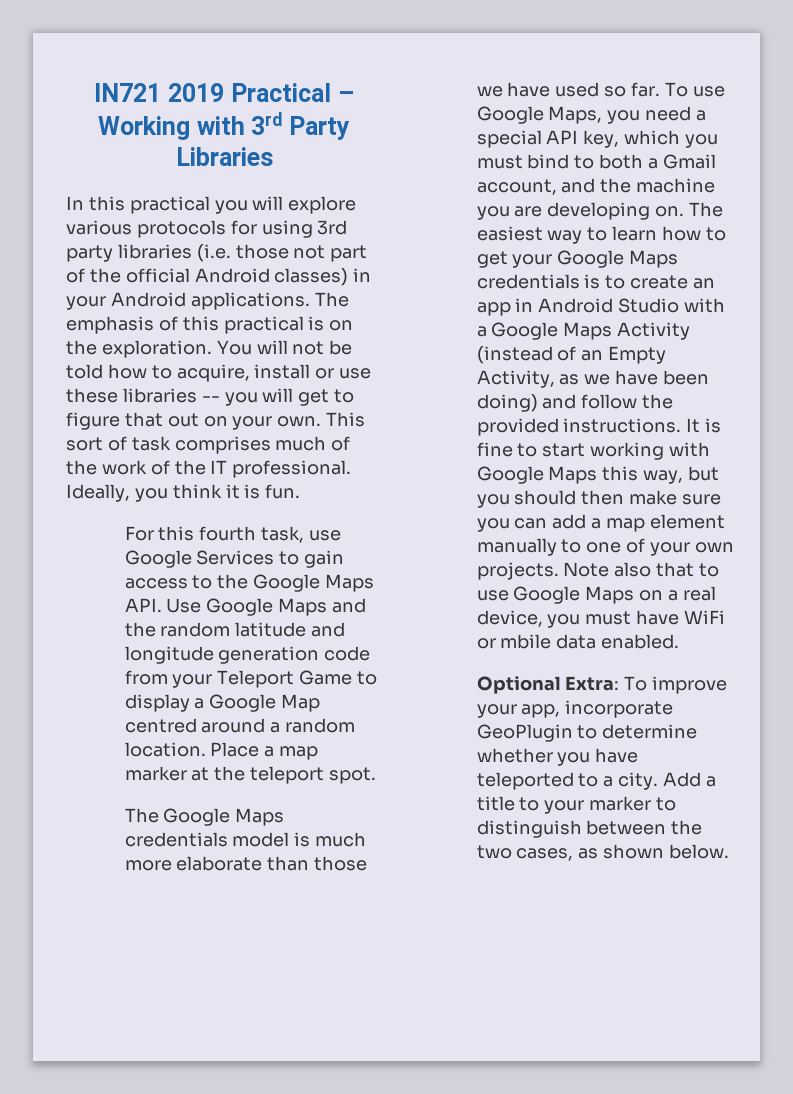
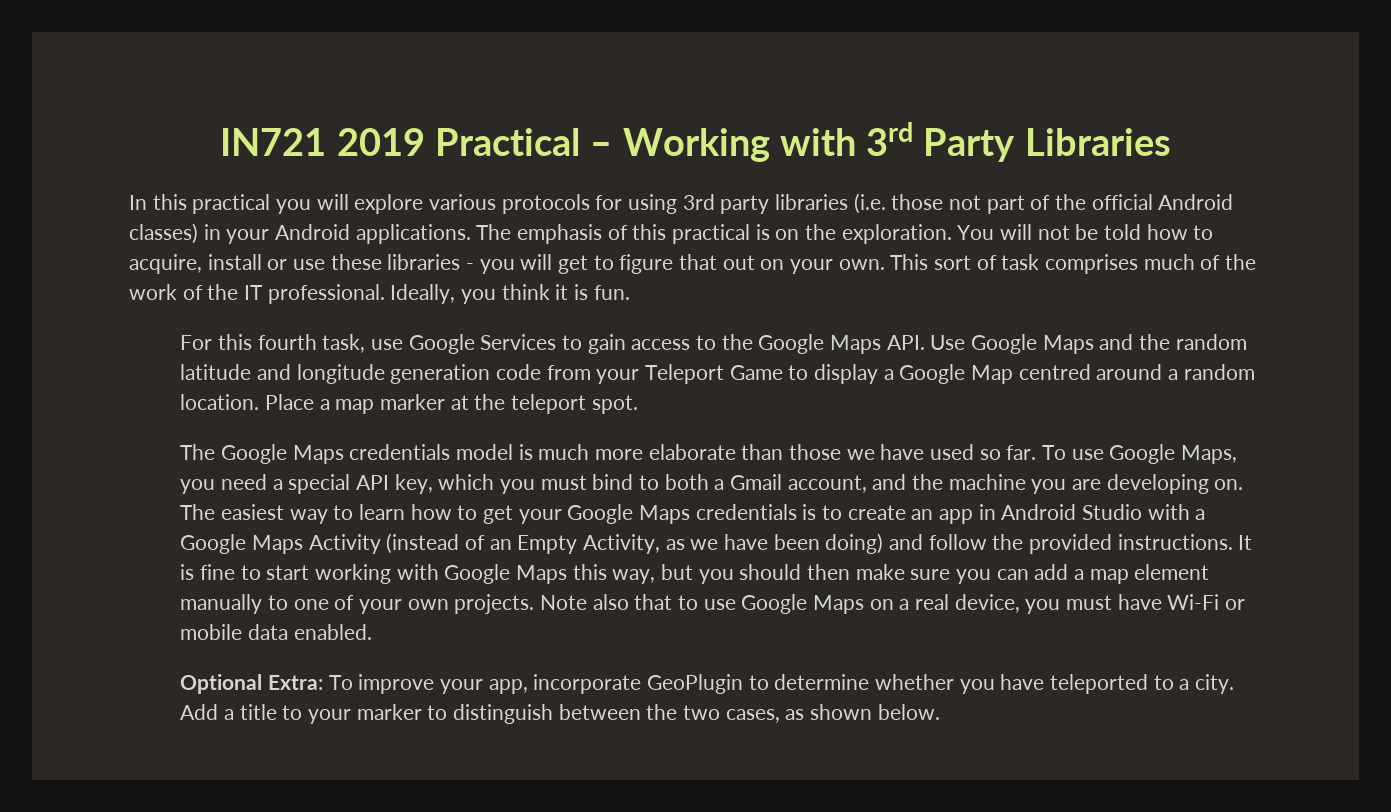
- You will not be told how to acquire, install or use these libraries -- you will get to figure that out on your own.
+ You will not be told how to acquire, install or use these libraries - you will get to figure that out on your own.
- Note also that to use Google Maps on a real device, you must have WiFi or mbile data enabled.
+ Note also that to use Google Maps on a real device, you must have Wi-Fi or mobile data enabled.

